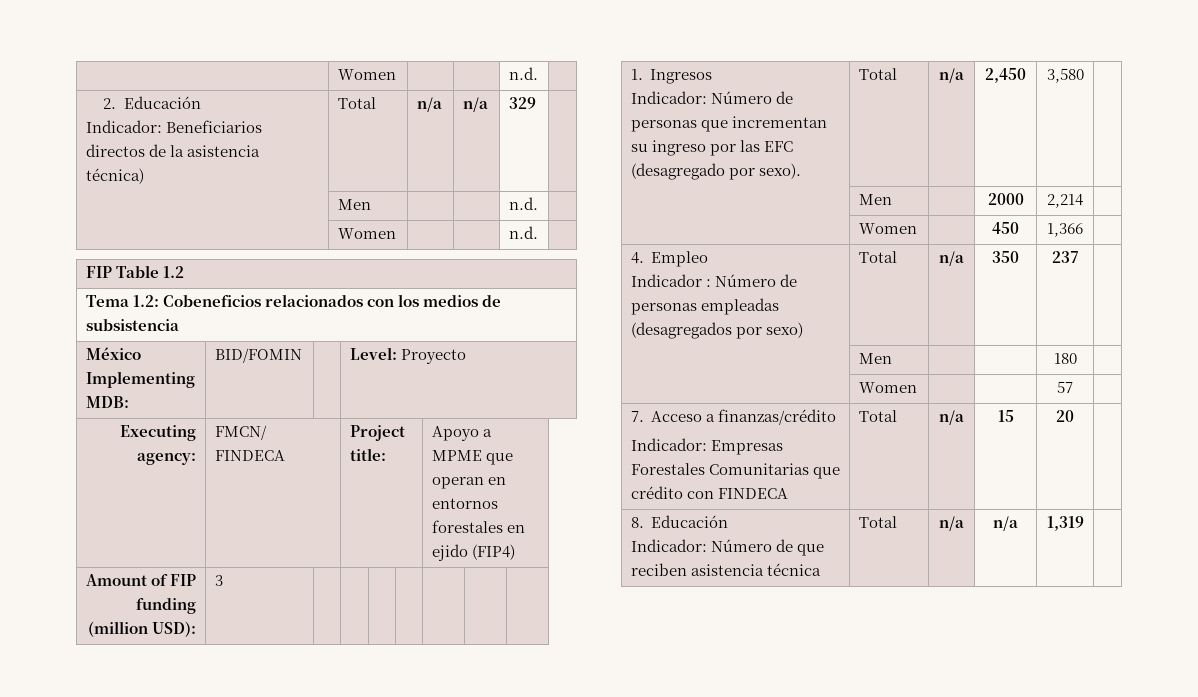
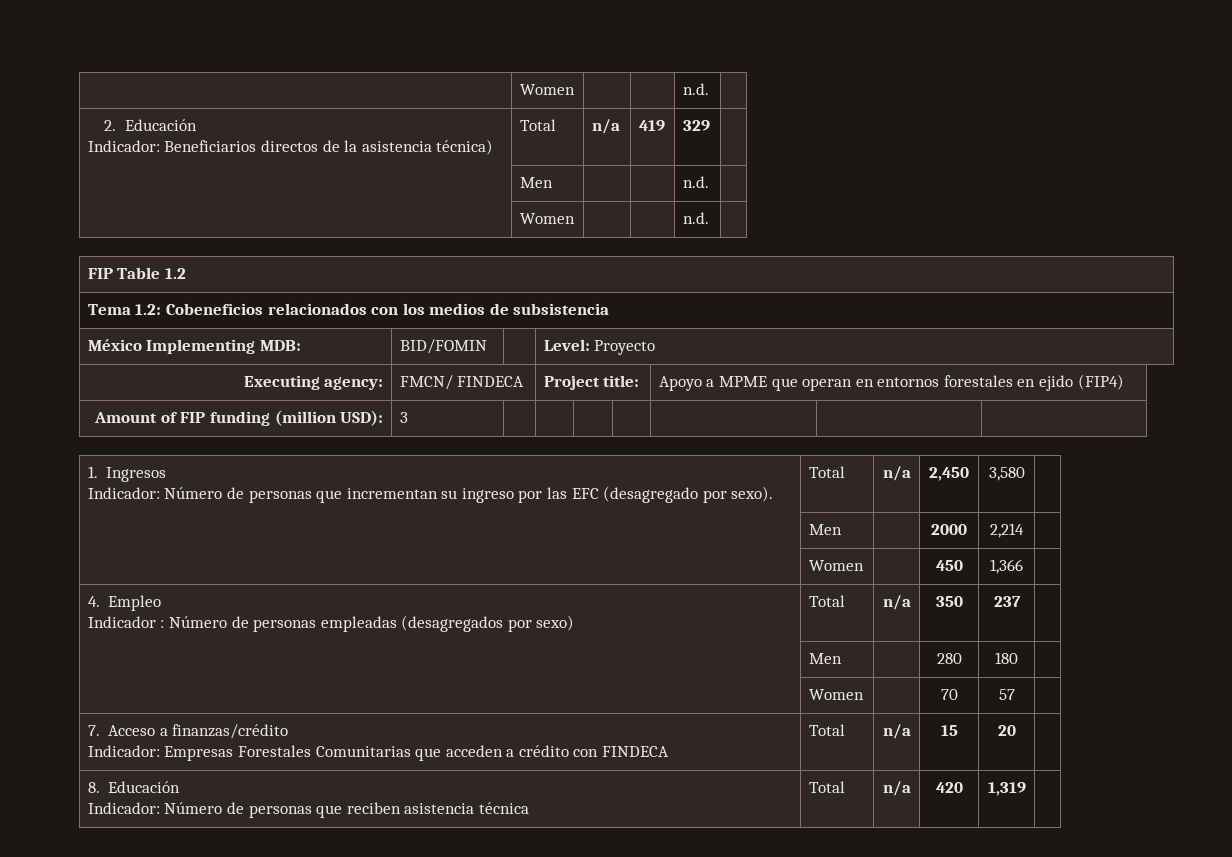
  2. Educación
- Indicador: Beneficiarios directos de la asistencia técnica) | Total | n/a | n/a | 329 |
+ Indicador: Beneficiarios directos de la asistencia técnica) | Total | n/a | 419 | 329 |
- | Men | | | 180 |
+ | Men | | 280 | 180 |
- | Women | | | 57 |
+ | Women | | 70 | 57 |
  7. Acceso a finanzas/crédito
- Indicador: Empresas Forestales Comunitarias que crédito con FINDECA | Total | n/a | 15 | 20 |
+ Indicador: Empresas Forestales Comunitarias que acceden a crédito con FINDECA | Total | n/a | 15 | 20 |
  8. Educación
- Indicador: Número de que reciben asistencia técnica | Total | n/a | n/a | 1,319 |
+ Indicador: Número de personas que reciben asistencia técnica | Total | n/a | 420 | 1,319 |

